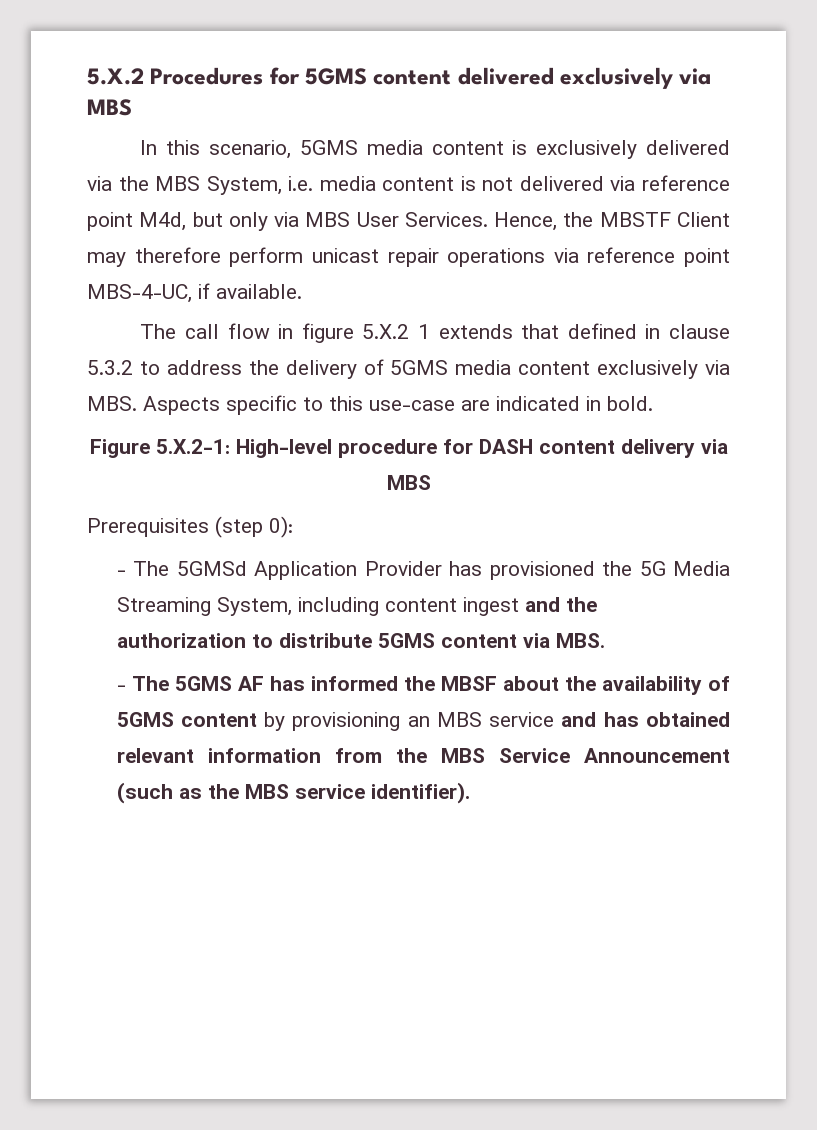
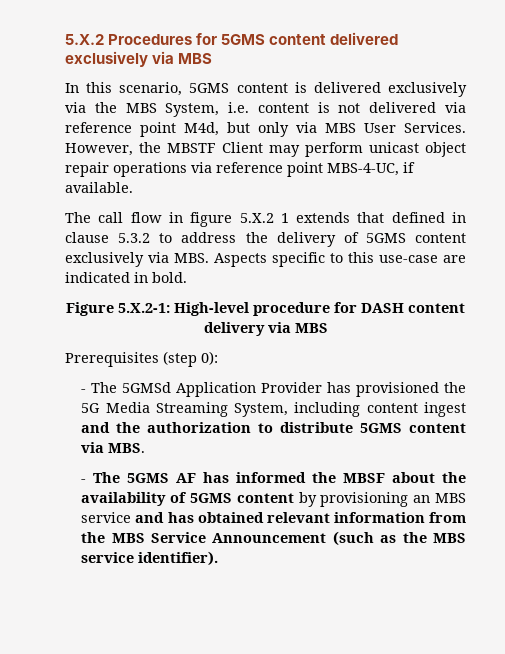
- In this scenario, 5GMS media content is exclusively delivered via the MBS System, i.e. media content is not delivered via reference point M4d, but only via MBS User Services.
+ In this scenario, 5GMS content is delivered exclusively via the MBS System, i.e. content is not delivered via reference point M4d, but only via MBS User Services.
- Hence, the MBSTF Client may therefore perform unicast repair operations via reference point MBS-4-UC, if available.
+ However, the MBSTF Client may perform unicast object repair operations via reference point MBS-4-UC, if available.
- The call flow in figure 5.X.2 1 extends that defined in clause 5.3.2 to address the delivery of 5GMS media content exclusively via MBS. Aspects specific to this use-case are indicated in bold.
+ The call flow in figure 5.X.2 1 extends that defined in clause 5.3.2 to address the delivery of 5GMS content exclusively via MBS. Aspects specific to this use-case are indicated in bold.

